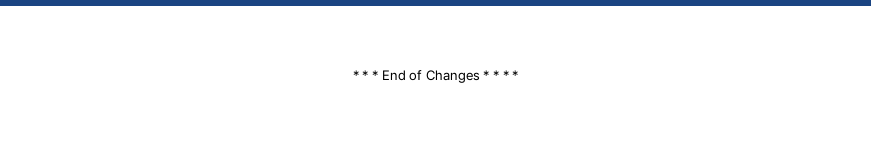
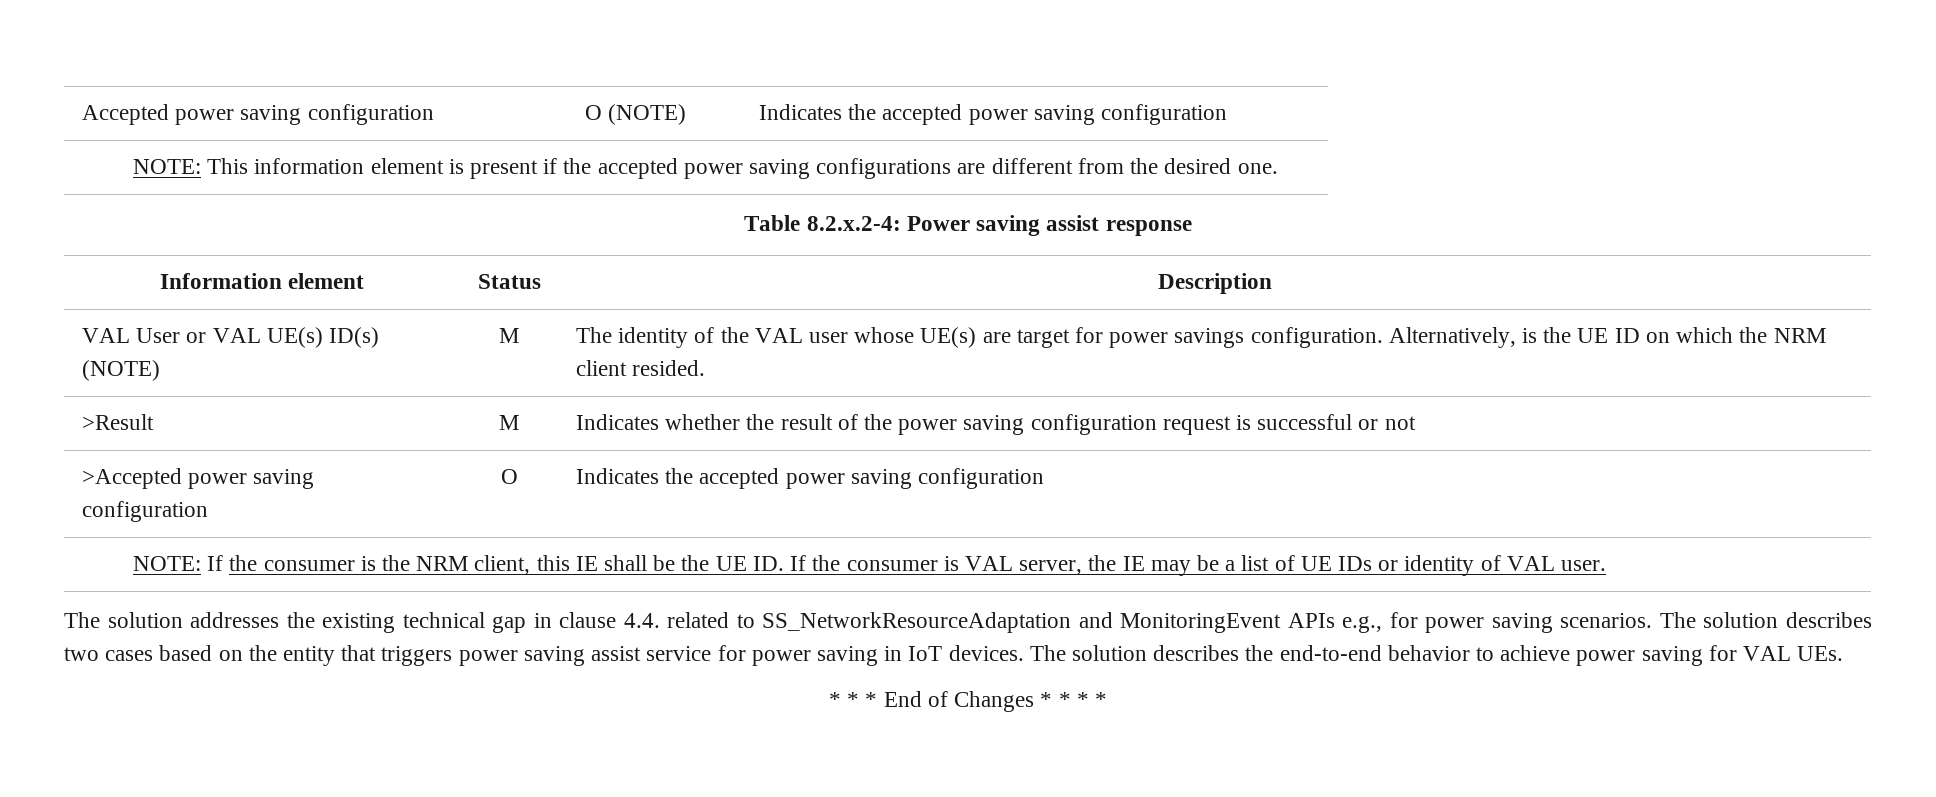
+ Accepted power saving configuration | O (NOTE) | Indicates the accepted power saving configuration
+ NOTE: This information element is present if the accepted power saving configurations are different from the desired one.
+ Table 8.2.x.2-4: Power saving assist response
+ Information element | Status | Description
+ VAL User or VAL UE(s) ID(s) (NOTE) | M | The identity of the VAL user whose UE(s) are target for power savings configuration. Alternatively, is the UE ID on which the NRM client resided.
+ >Result | M | Indicates whether the result of the power saving configuration request is successful or not
+ >Accepted power saving configuration | O | Indicates the accepted power saving configuration
+ NOTE: If the consumer is the NRM client, this IE shall be the UE ID. If the consumer is VAL server, the IE may be a list of UE IDs or identity of VAL user.
+ The solution addresses the existing technical gap in clause 4.4. related to SS_NetworkResourceAdaptation and MonitoringEvent APIs e.g., for power saving scenarios. The solution describes two cases based on the entity that triggers power saving assist service for power saving in IoT devices. The solution describes the end-to-end behavior to achieve power saving for VAL UEs.

